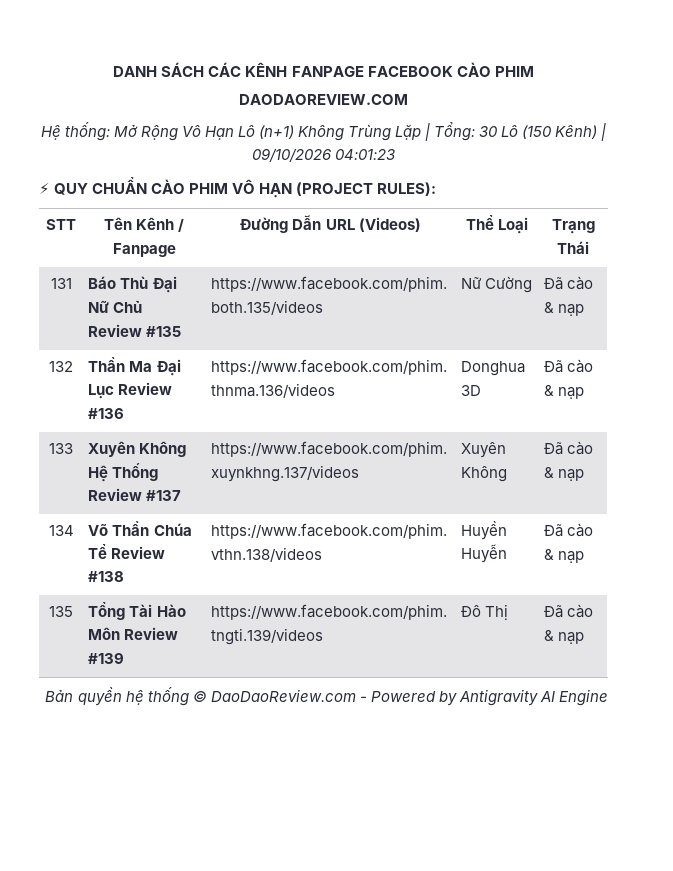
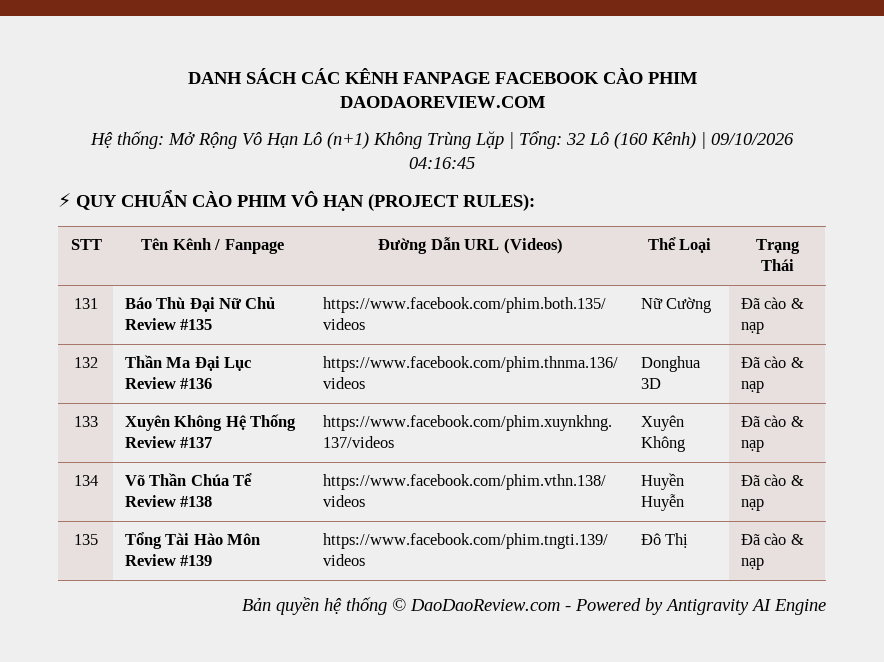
- Hệ thống: Mở Rộng Vô Hạn Lô (n+1) Không Trùng Lặp | Tổng: 30 Lô (150 Kênh) | 09/10/2026 04:01:23
+ Hệ thống: Mở Rộng Vô Hạn Lô (n+1) Không Trùng Lặp | Tổng: 32 Lô (160 Kênh) | 09/10/2026 04:16:45

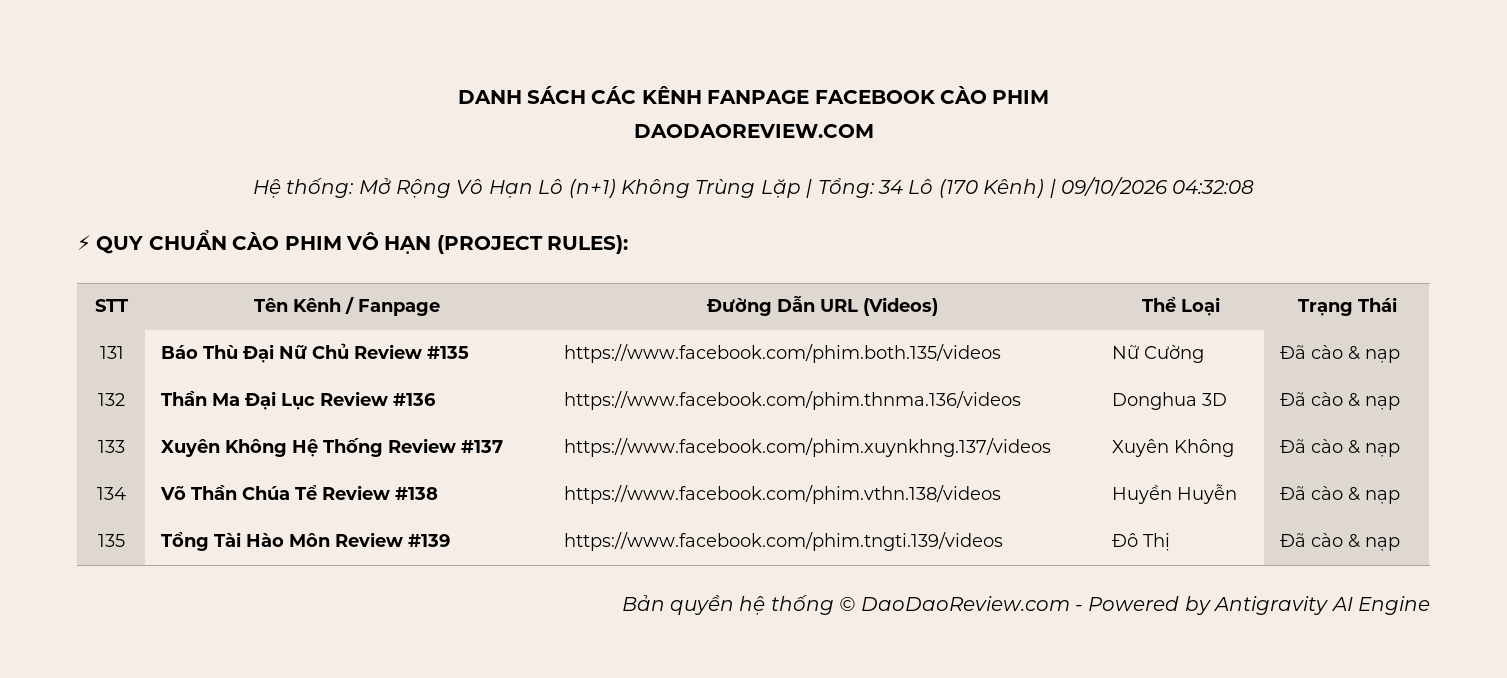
- Hệ thống: Mở Rộng Vô Hạn Lô (n+1) Không Trùng Lặp | Tổng: 32 Lô (160 Kênh) | 09/10/2026 04:16:45
+ Hệ thống: Mở Rộng Vô Hạn Lô (n+1) Không Trùng Lặp | Tổng: 34 Lô (170 Kênh) | 09/10/2026 04:32:08

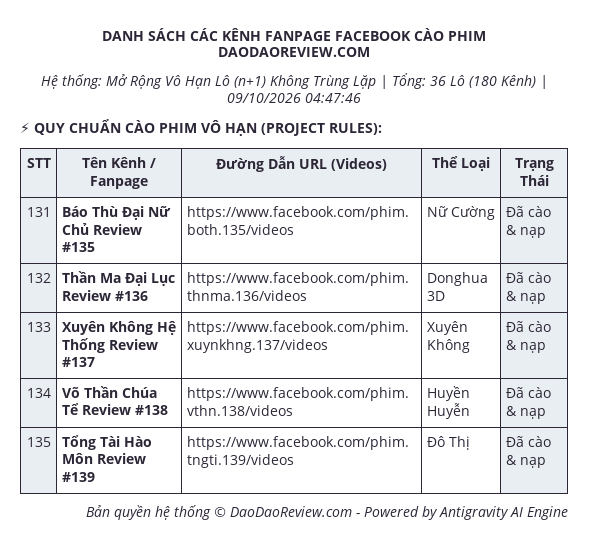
- Hệ thống: Mở Rộng Vô Hạn Lô (n+1) Không Trùng Lặp | Tổng: 34 Lô (170 Kênh) | 09/10/2026 04:32:08
+ Hệ thống: Mở Rộng Vô Hạn Lô (n+1) Không Trùng Lặp | Tổng: 36 Lô (180 Kênh) | 09/10/2026 04:47:46

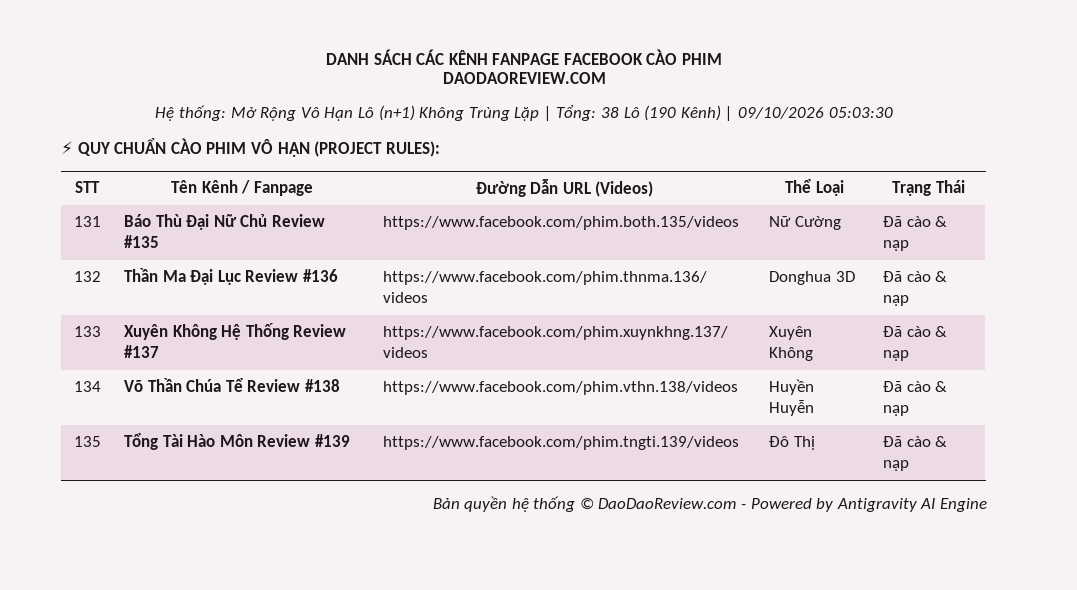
- Hệ thống: Mở Rộng Vô Hạn Lô (n+1) Không Trùng Lặp | Tổng: 36 Lô (180 Kênh) | 09/10/2026 04:47:46
+ Hệ thống: Mở Rộng Vô Hạn Lô (n+1) Không Trùng Lặp | Tổng: 38 Lô (190 Kênh) | 09/10/2026 05:03:30

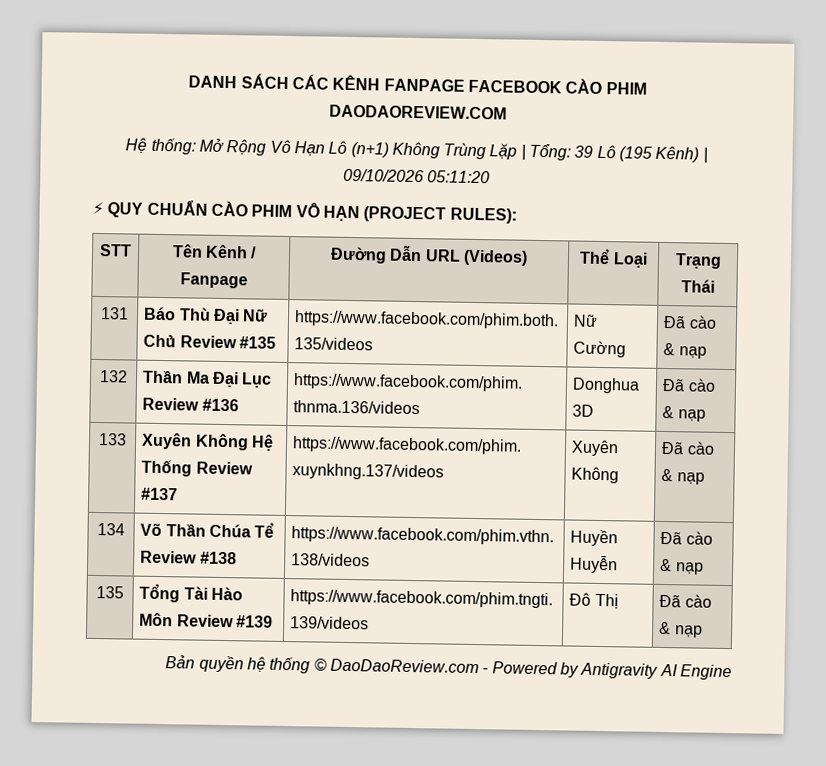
- Hệ thống: Mở Rộng Vô Hạn Lô (n+1) Không Trùng Lặp | Tổng: 38 Lô (190 Kênh) | 09/10/2026 05:03:30
+ Hệ thống: Mở Rộng Vô Hạn Lô (n+1) Không Trùng Lặp | Tổng: 39 Lô (195 Kênh) | 09/10/2026 05:11:20

